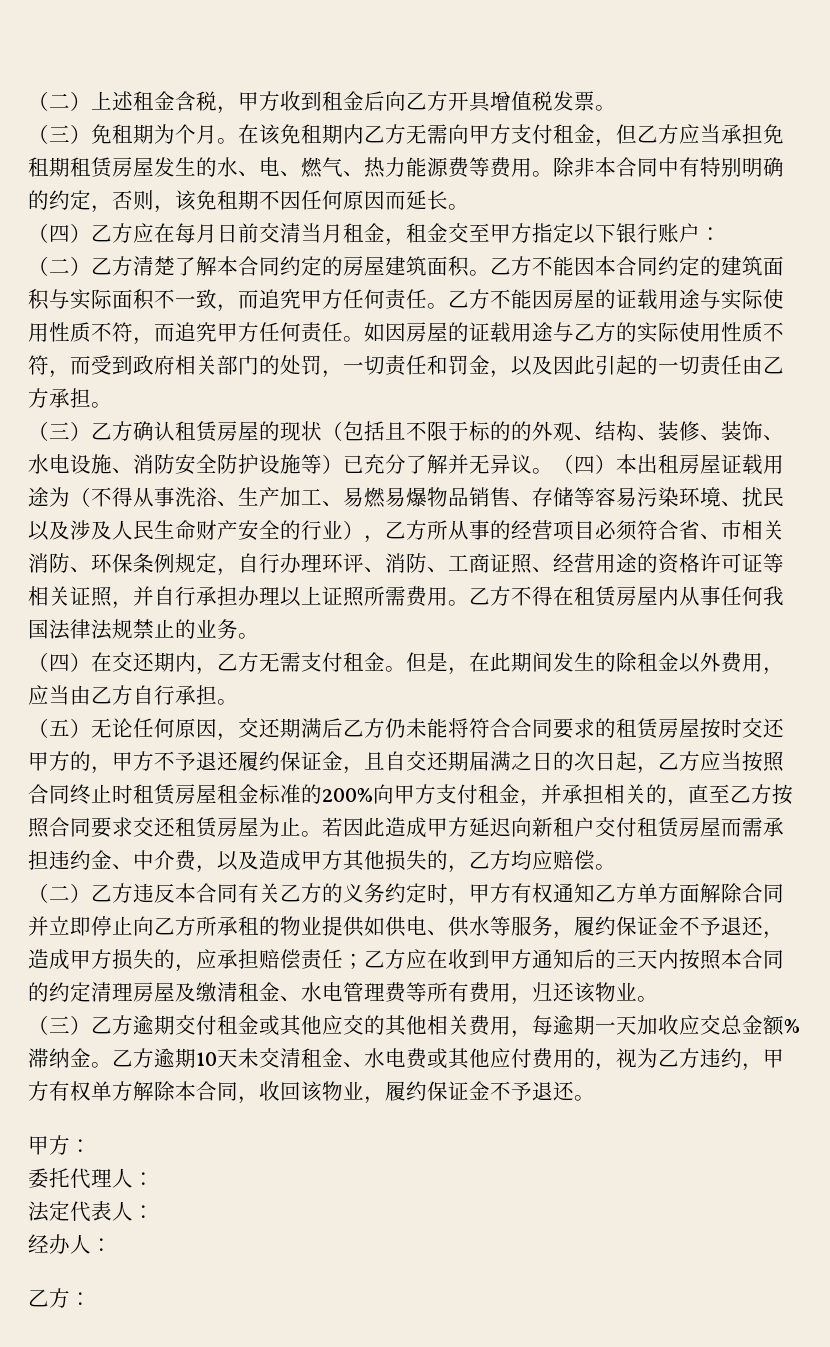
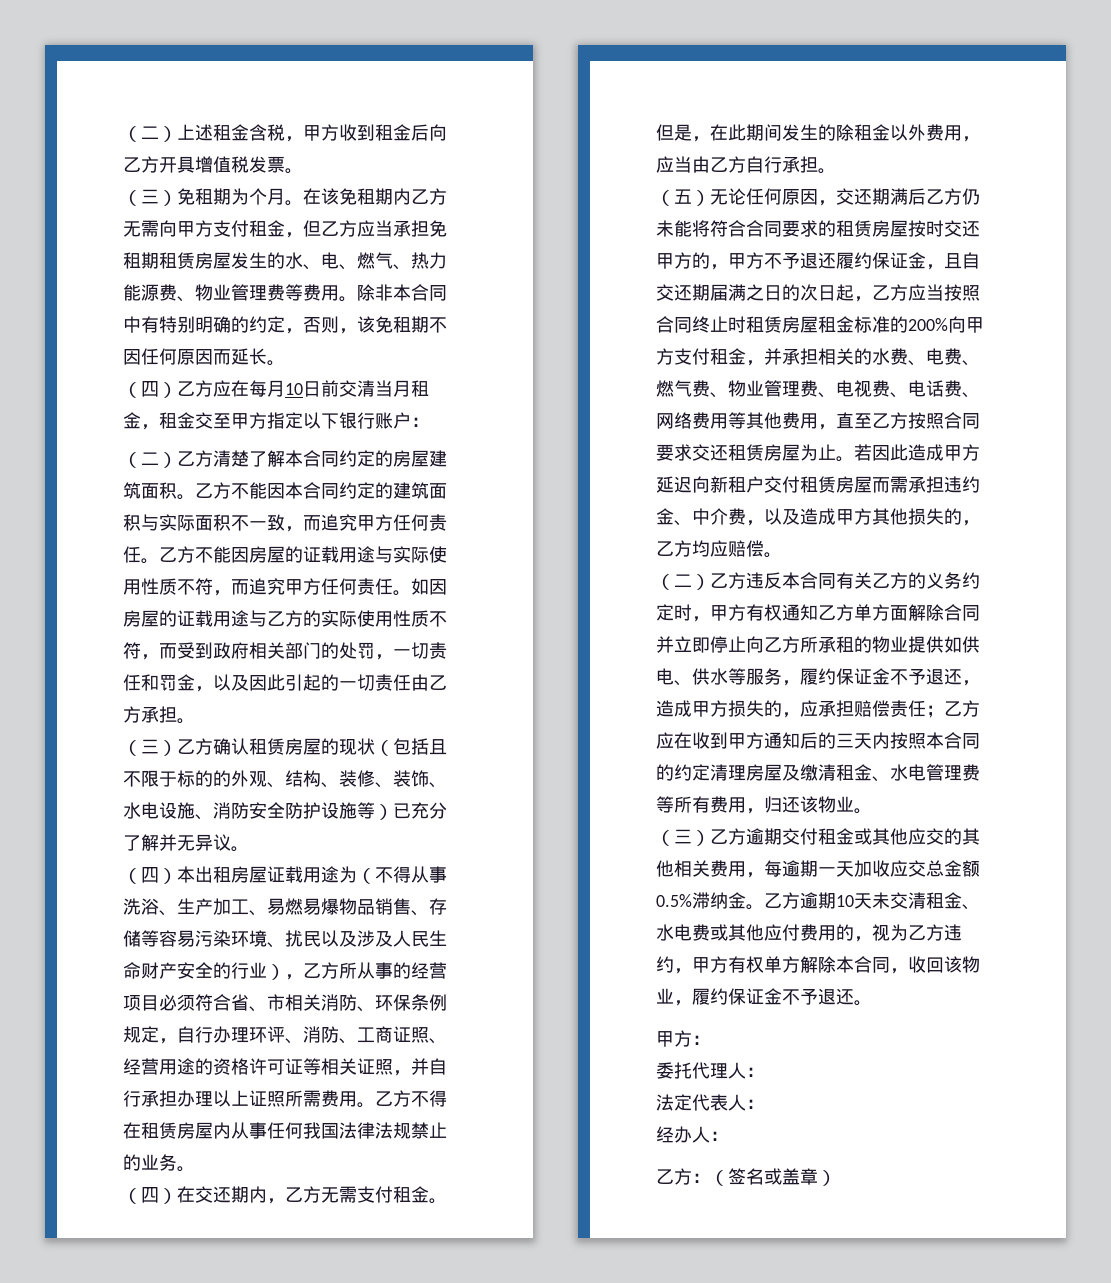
- 在该免租期内乙方无需向甲方支付租金，但乙方应当承担免租期租赁房屋发生的水、电、燃气、热力能源费等费用。
+ 在该免租期内乙方无需向甲方支付租金，但乙方应当承担免租期租赁房屋发生的水、电、燃气、热力能源费、物业管理费等费用。
- （四）乙方应在每月日前交清当月租金，租金交至甲方指定以下银行账户：
+ （四）乙方应在每月10日前交清当月租金，租金交至甲方指定以下银行账户：
- （三）乙方确认租赁房屋的现状（包括且不限于标的的外观、结构、装修、装饰、水电设施、消防安全防护设施等）已充分了解并无异议。（四）本出租房屋证载用途为（不得从事洗浴、生产加工、易燃易爆物品销售、存储等容易污染环境、扰民以及涉及人民生命财产安全的行业），乙方所从事的经营项目必须符合省、市相关消防、环保条例规定，自行办理环评、消防、工商证照、经营用途的资格许可证等相关证照，并自行承担办理以上证照所需费用。
+ （三）乙方确认租赁房屋的现状（包括且不限于标的的外观、结构、装修、装饰、水电设施、消防安全防护设施等）已充分了解并无异议。
+ （四）本出租房屋证载用途为（不得从事洗浴、生产加工、易燃易爆物品销售、存储等容易污染环境、扰民以及涉及人民生命财产安全的行业），乙方所从事的经营项目必须符合省、市相关消防、环保条例规定，自行办理环评、消防、工商证照、经营用途的资格许可证等相关证照，并自行承担办理以上证照所需费用。
- （五）无论任何原因，交还期满后乙方仍未能将符合合同要求的租赁房屋按时交还甲方的，甲方不予退还履约保证金，且自交还期届满之日的次日起，乙方应当按照合同终止时租赁房屋租金标准的200%向甲方支付租金，并承担相关的，直至乙方按照合同要求交还租赁房屋为止。
+ （五）无论任何原因，交还期满后乙方仍未能将符合合同要求的租赁房屋按时交还甲方的，甲方不予退还履约保证金，且自交还期届满之日的次日起，乙方应当按照合同终止时租赁房屋租金标准的200%向甲方支付租金，并承担相关的水费、电费、燃气费、物业管理费、电视费、电话费、网络费用等其他费用，直至乙方按照合同要求交还租赁房屋为止。
- （三）乙方逾期交付租金或其他应交的其他相关费用，每逾期一天加收应交总金额%滞纳金。
+ （三）乙方逾期交付租金或其他应交的其他相关费用，每逾期一天加收应交总金额0.5%滞纳金。
- 乙方：
+ 乙方：（签名或盖章）

